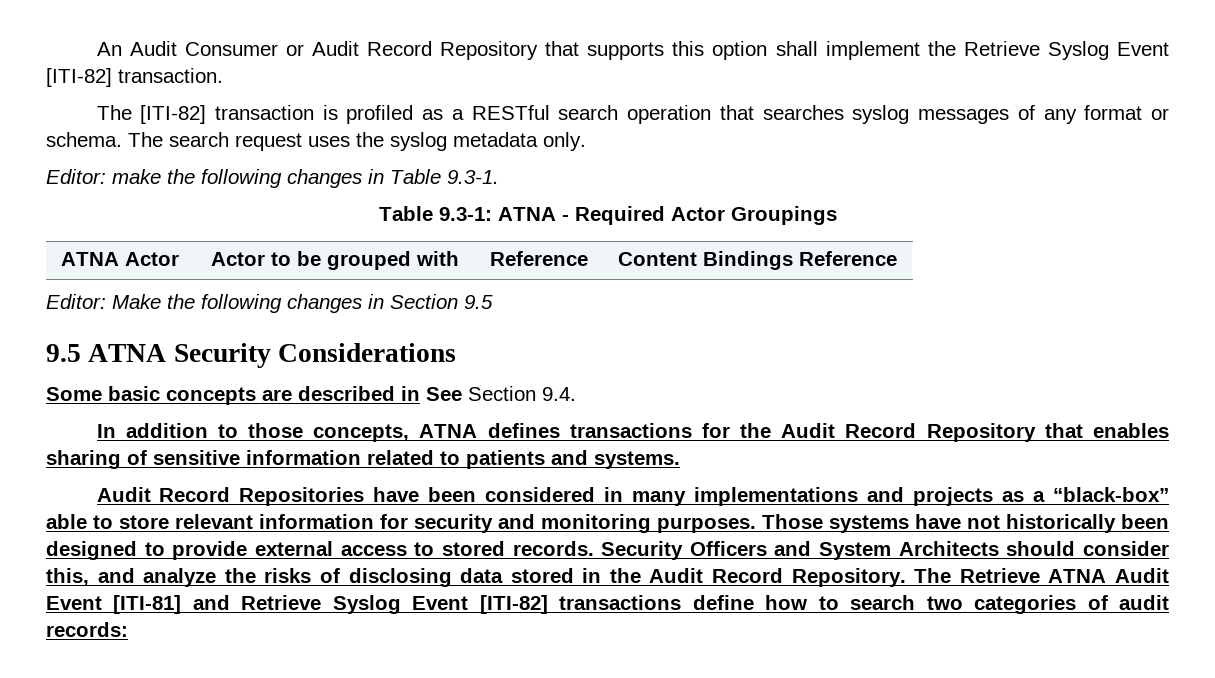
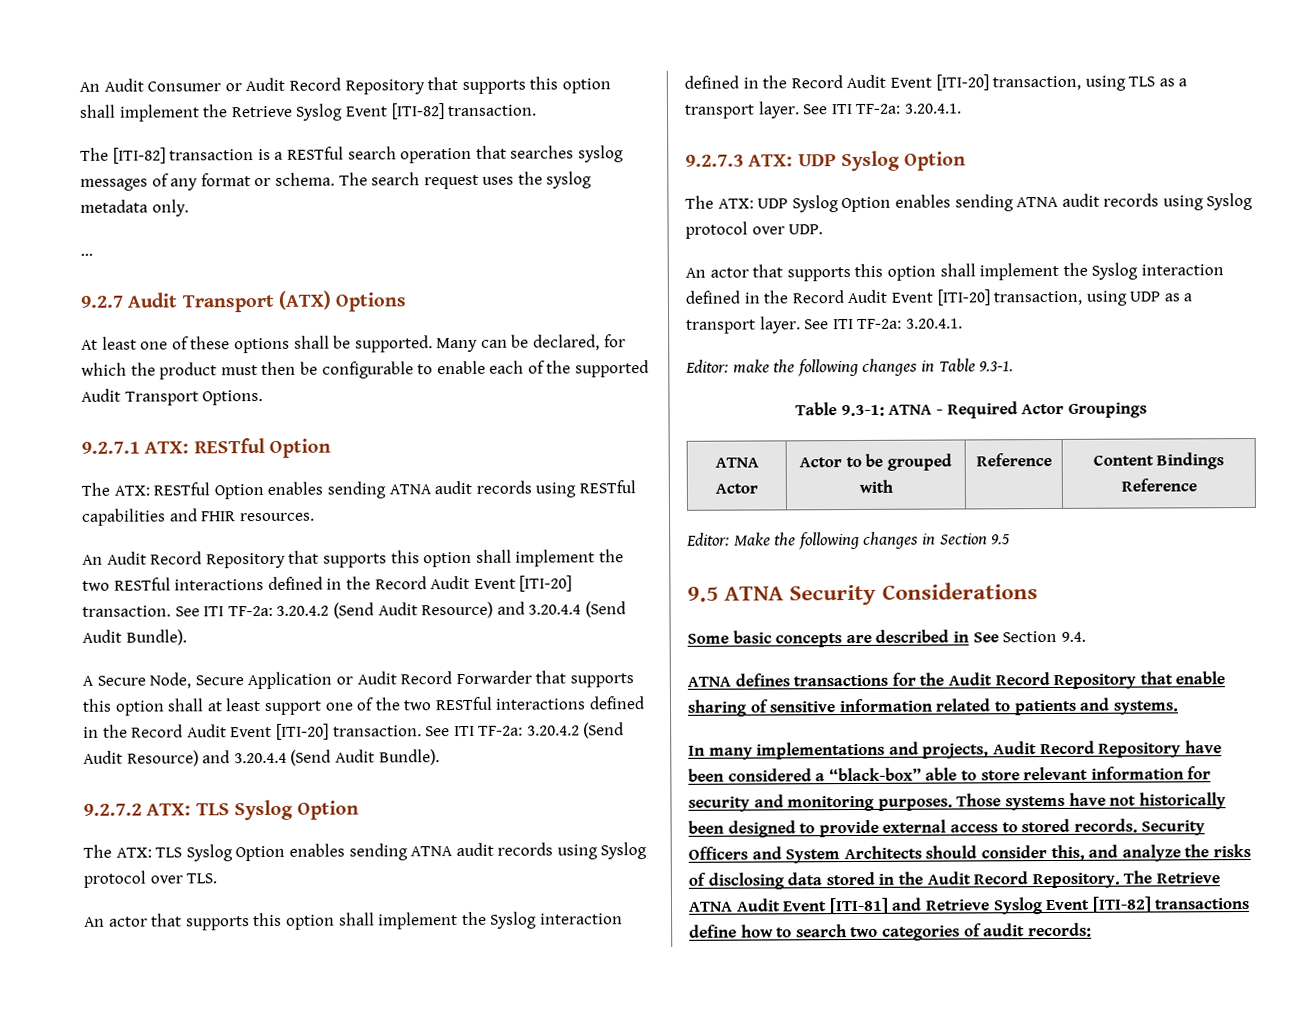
- The [ITI-82] transaction is profiled as a RESTful search operation that searches syslog messages of any format or schema.
+ The [ITI-82] transaction is a RESTful search operation that searches syslog messages of any format or schema.
+ …
+ 9.2.7 Audit Transport (ATX) Options
+ At least one of these options shall be supported. Many can be declared, for which the product must then be configurable to enable each of the supported Audit Transport Options.
+ 9.2.7.1 ATX: RESTful Option
+ The ATX: RESTful Option enables sending ATNA audit records using RESTful capabilities and FHIR resources.
+ An Audit Record Repository that supports this option shall implement the two RESTful interactions defined in the Record Audit Event [ITI-20] transaction. See ITI TF-2a: 3.20.4.2 (Send Audit Resource) and 3.20.4.4 (Send Audit Bundle).
+ A Secure Node, Secure Application or Audit Record Forwarder that supports this option shall at least support one of the two RESTful interactions defined in the Record Audit Event [ITI-20] transaction. See ITI TF-2a: 3.20.4.2 (Send Audit Resource) and 3.20.4.4 (Send Audit Bundle).
+ 9.2.7.2 ATX: TLS Syslog Option
+ The ATX: TLS Syslog Option enables sending ATNA audit records using Syslog protocol over TLS.
+ An actor that supports this option shall implement the Syslog interaction defined in the Record Audit Event [ITI-20] transaction, using TLS as a transport layer. See ITI TF-2a: 3.20.4.1.
+ 9.2.7.3 ATX: UDP Syslog Option
+ The ATX: UDP Syslog Option enables sending ATNA audit records using Syslog protocol over UDP.
+ An actor that supports this option shall implement the Syslog interaction defined in the Record Audit Event [ITI-20] transaction, using UDP as a transport layer. See ITI TF-2a: 3.20.4.1.
- In addition to those concepts, ATNA defines transactions for the Audit Record Repository that enables sharing of sensitive information related to patients and systems.
+ ATNA defines transactions for the Audit Record Repository that enable sharing of sensitive information related to patients and systems.
- Audit Record Repositories have been considered in many implementations and projects as a “black-box” able to store relevant information for security and monitoring purposes.
+ In many implementations and projects, Audit Record Repository have been considered a “black-box” able to store relevant information for security and monitoring purposes.

